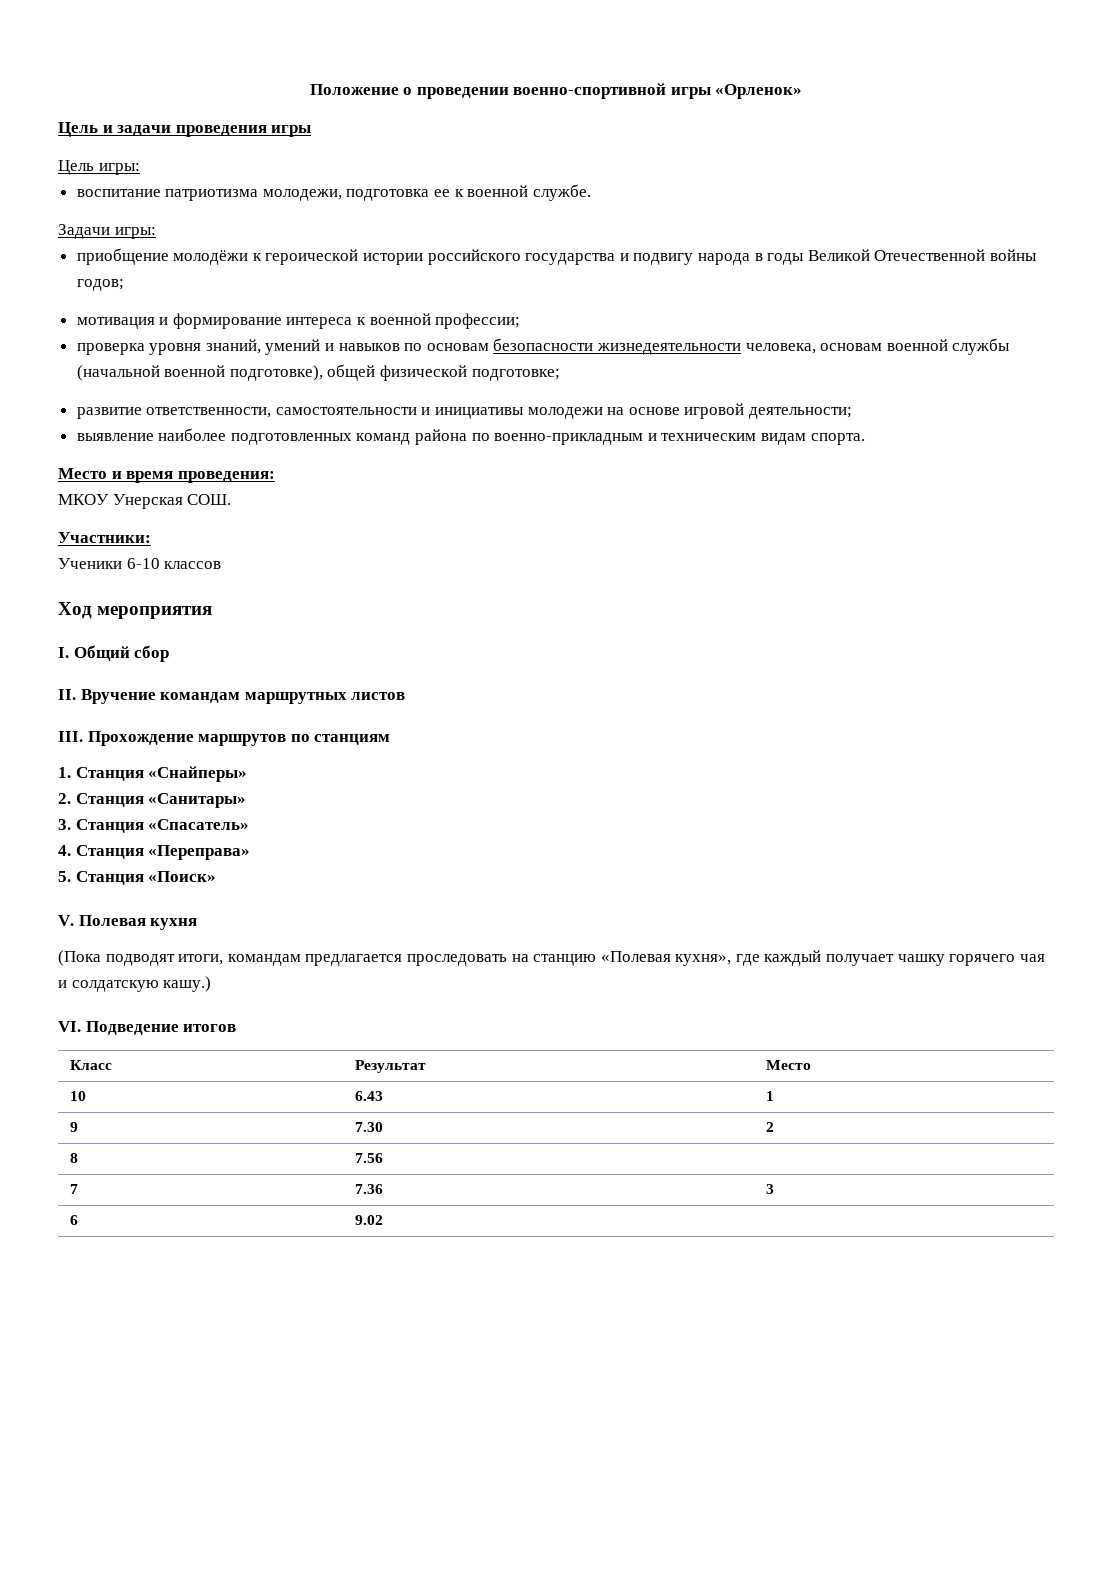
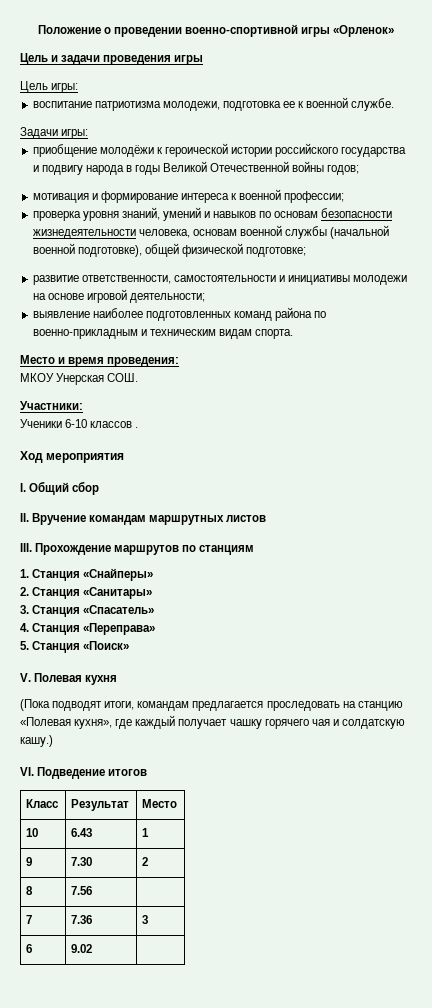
- Ученики 6-10 классов
+ Ученики 6-10 классов .

